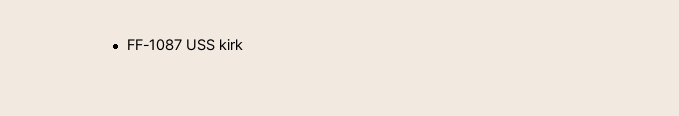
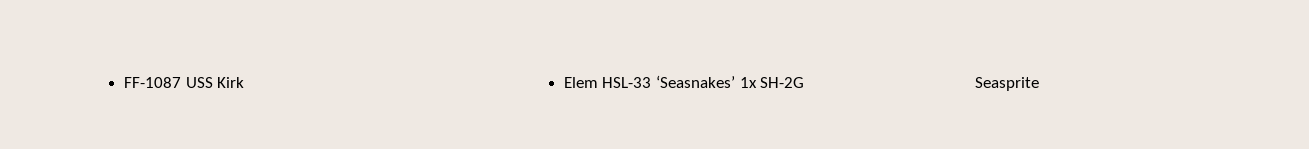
- FF-1087 USS kirk
+ FF-1087 USS Kirk
+ Elem HSL-33 ‘Seasnakes’ 1x SH-2G Seasprite

